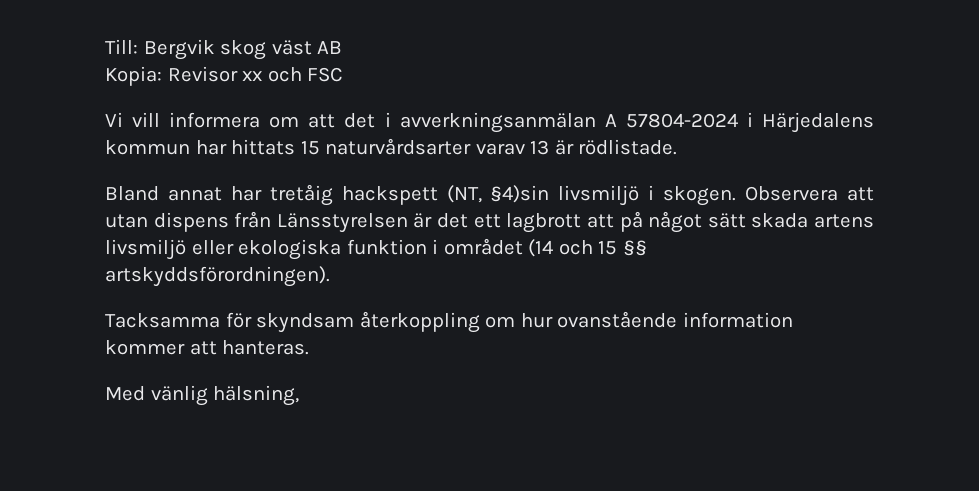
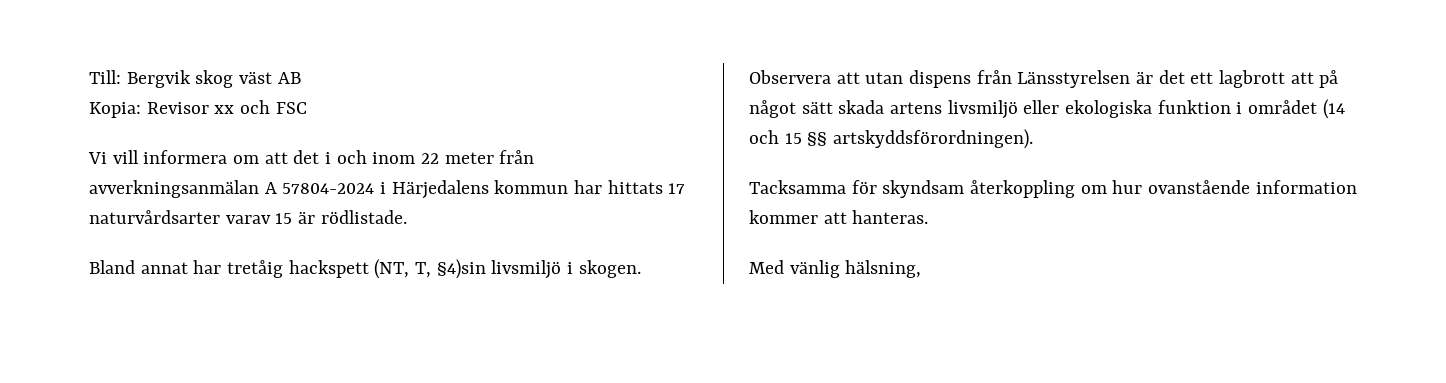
- Vi vill informera om att det i avverkningsanmälan A 57804-2024 i Härjedalens kommun har hittats 15 naturvårdsarter varav 13 är rödlistade.
+ Vi vill informera om att det i och inom 22 meter från avverkningsanmälan A 57804-2024 i Härjedalens kommun har hittats 17 naturvårdsarter varav 15 är rödlistade.
- Bland annat har tretåig hackspett (NT, §4)sin livsmiljö i skogen.
+ Bland annat har tretåig hackspett (NT, T, §4)sin livsmiljö i skogen.

